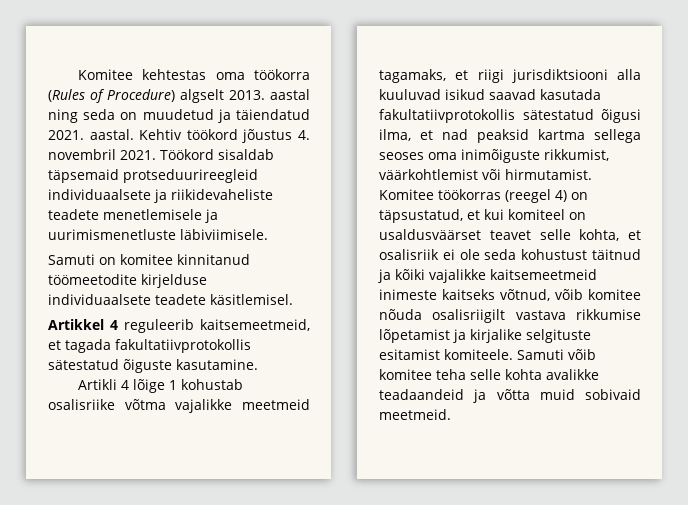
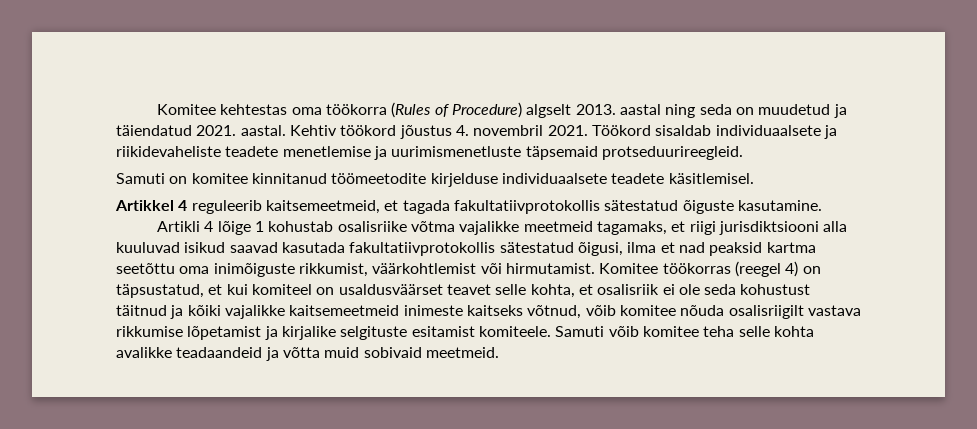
- Töökord sisaldab täpsemaid protseduurireegleid individuaalsete ja riikidevaheliste teadete menetlemisele ja uurimismenetluste läbiviimisele.
+ Töökord sisaldab individuaalsete ja riikidevaheliste teadete menetlemise ja uurimismenetluste täpsemaid protseduurireegleid.
- Artikli 4 lõige 1 kohustab osalisriike võtma vajalikke meetmeid tagamaks, et riigi jurisdiktsiooni alla kuuluvad isikud saavad kasutada fakultatiivprotokollis sätestatud õigusi ilma, et nad peaksid kartma sellega seoses oma inimõiguste rikkumist, väärkohtlemist või hirmutamist.
+ Artikli 4 lõige 1 kohustab osalisriike võtma vajalikke meetmeid tagamaks, et riigi jurisdiktsiooni alla kuuluvad isikud saavad kasutada fakultatiivprotokollis sätestatud õigusi, ilma et nad peaksid kartma seetõttu oma inimõiguste rikkumist, väärkohtlemist või hirmutamist.

